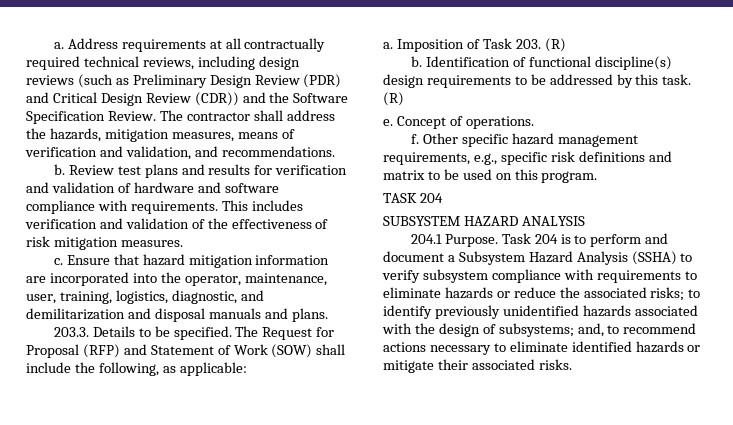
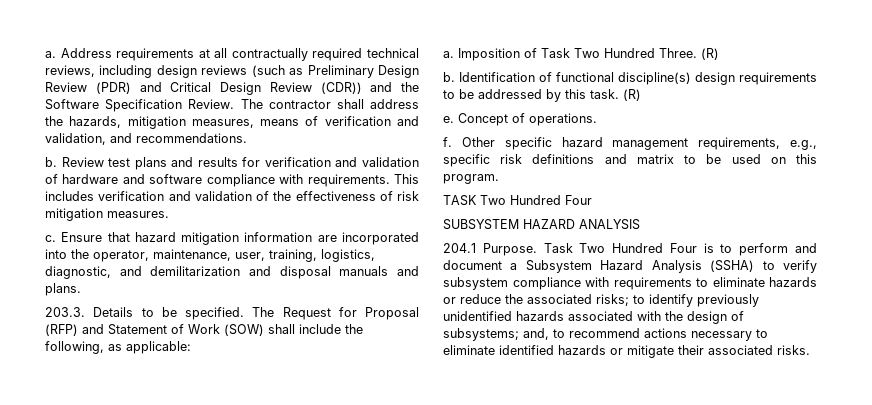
- Imposition of Task 203. (R)
+ Imposition of Task Two Hundred Three. (R)
- TASK 204
+ TASK Two Hundred Four
- Task 204 is to perform and document a Subsystem Hazard Analysis (SSHA) to verify subsystem compliance with requirements to eliminate hazards or reduce the associated risks; to identify previously unidentified hazards associated with the design of subsystems; and, to recommend actions necessary to eliminate identified hazards or mitigate their associated risks.
+ Task Two Hundred Four is to perform and document a Subsystem Hazard Analysis (SSHA) to verify subsystem compliance with requirements to eliminate hazards or reduce the associated risks; to identify previously unidentified hazards associated with the design of subsystems; and, to recommend actions necessary to eliminate identified hazards or mitigate their associated risks.

